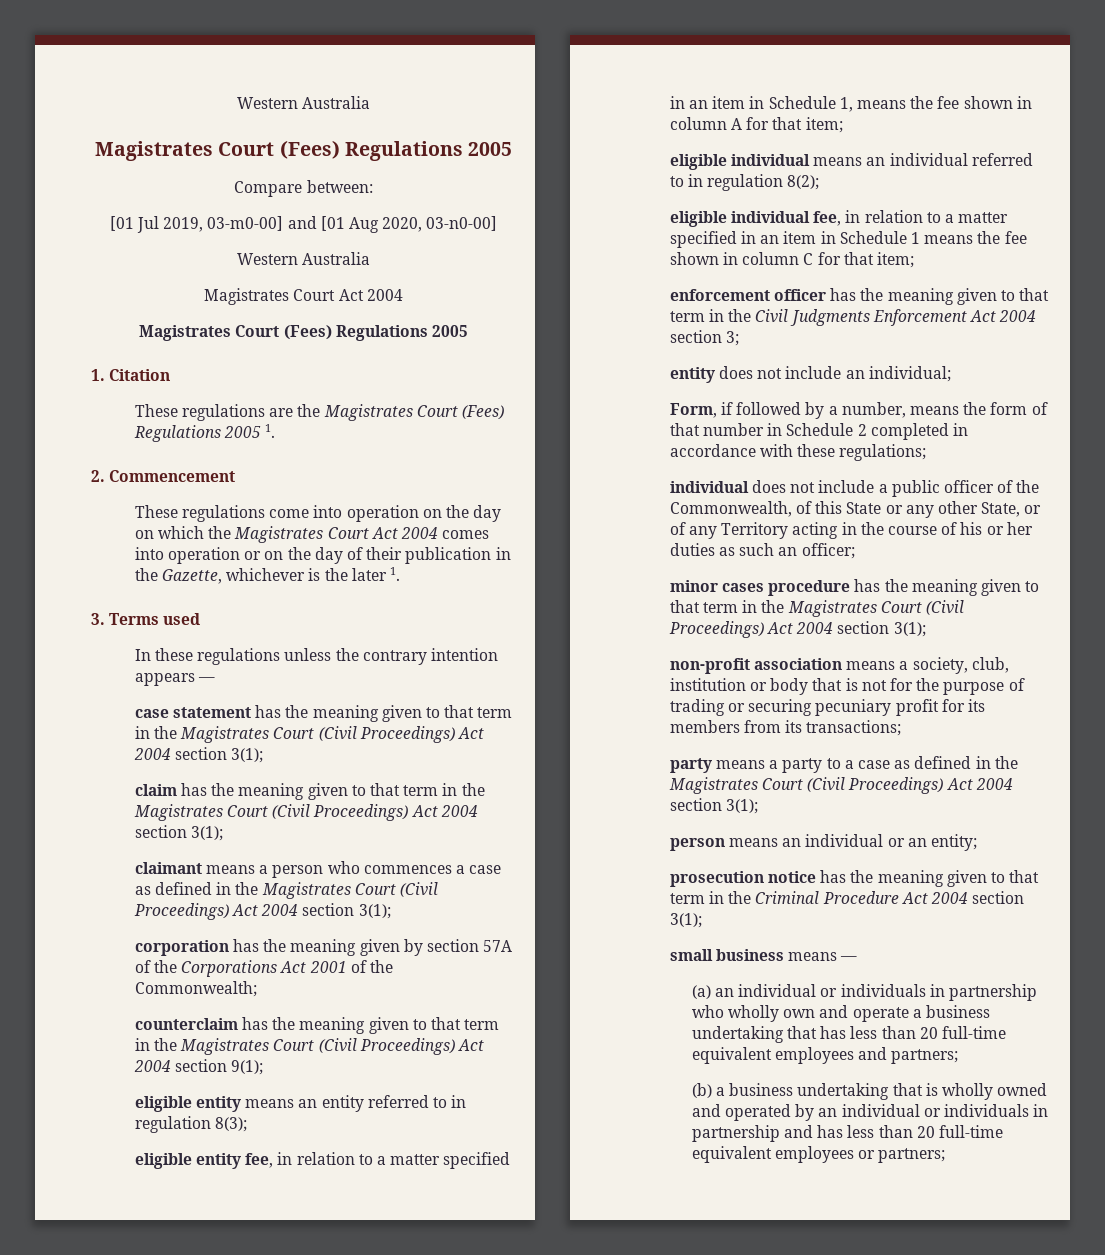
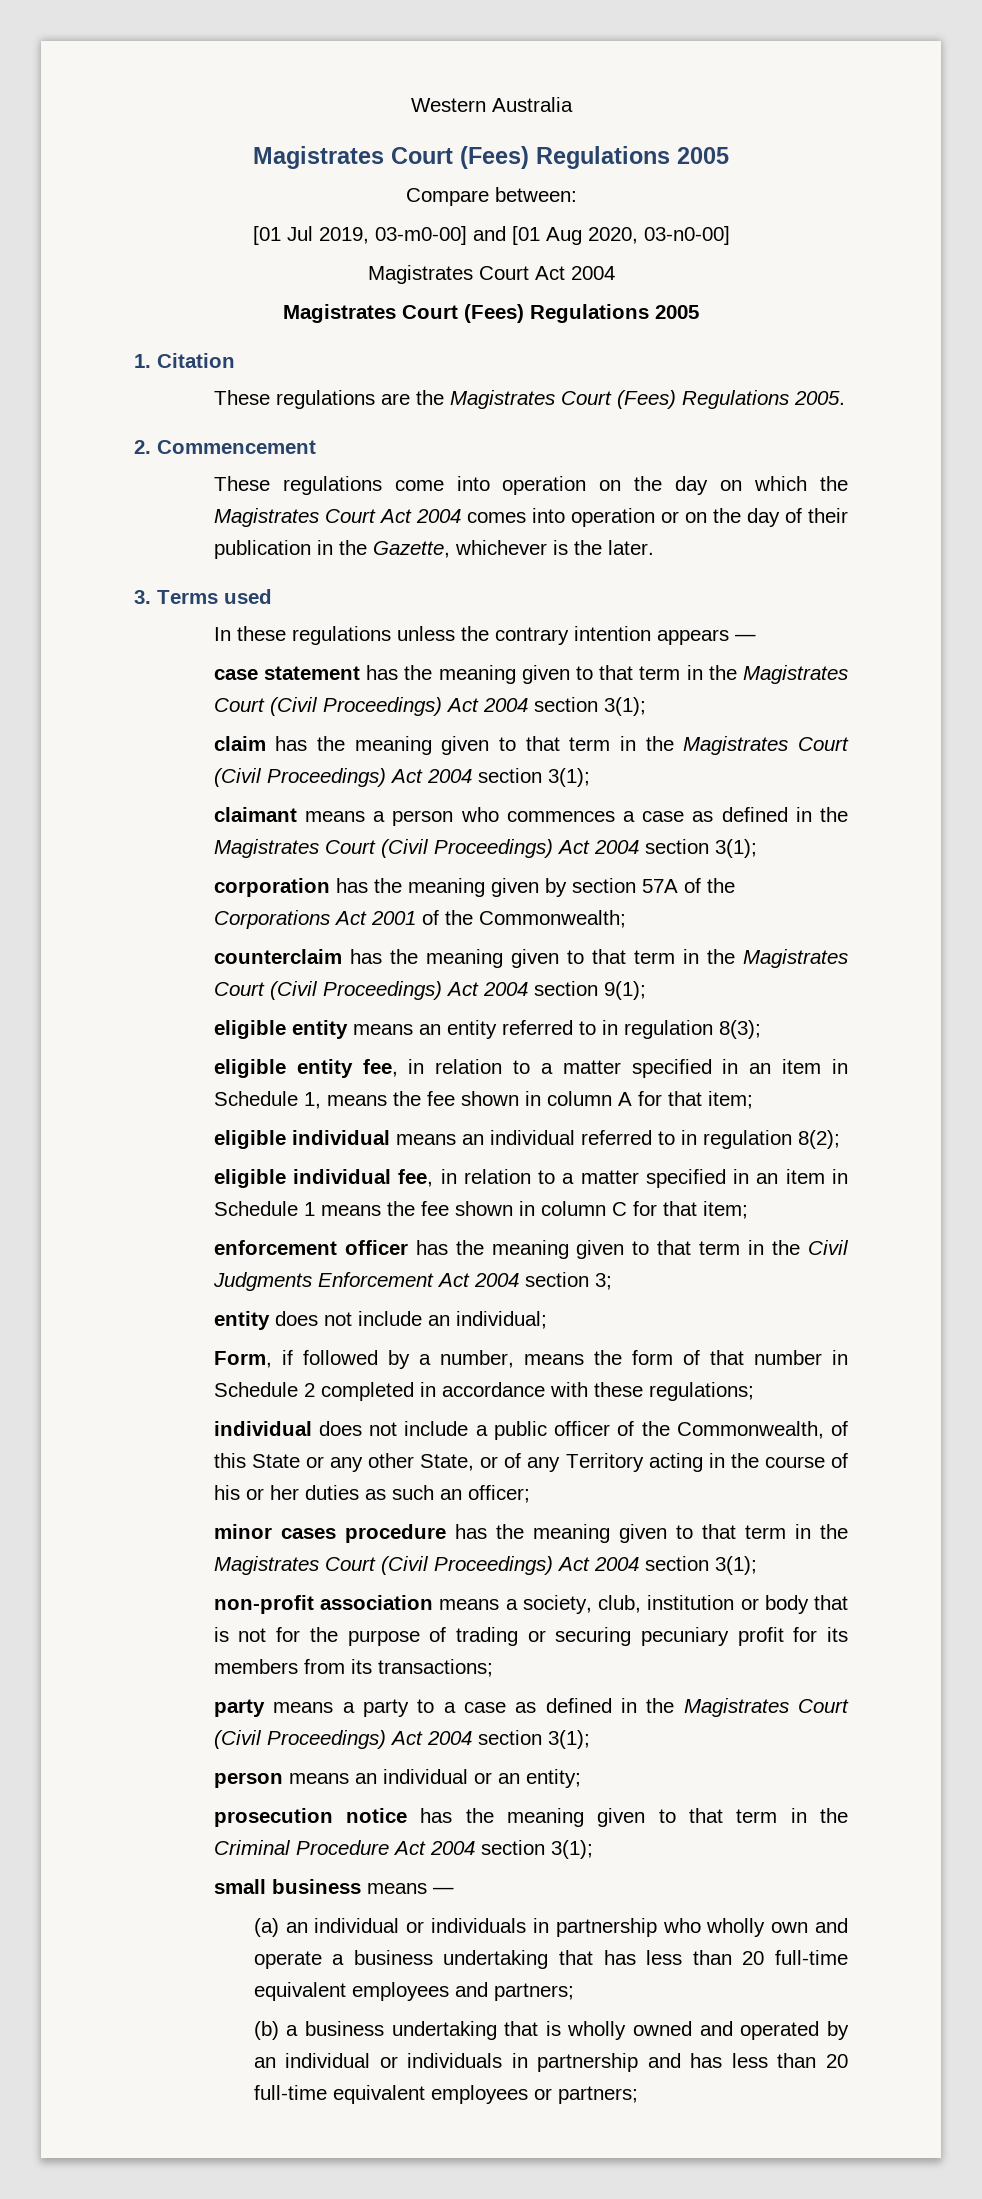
  [01 Jul 2019, 03-m0-00] and [01 Aug 2020, 03-n0-00]
- Western Australia
- These regulations are the Magistrates Court (Fees) Regulations 2005 1.
+ These regulations are the Magistrates Court (Fees) Regulations 2005.
- These regulations come into operation on the day on which the Magistrates Court Act 2004 comes into operation or on the day of their publication in the Gazette, whichever is the later 1.
+ These regulations come into operation on the day on which the Magistrates Court Act 2004 comes into operation or on the day of their publication in the Gazette, whichever is the later.

